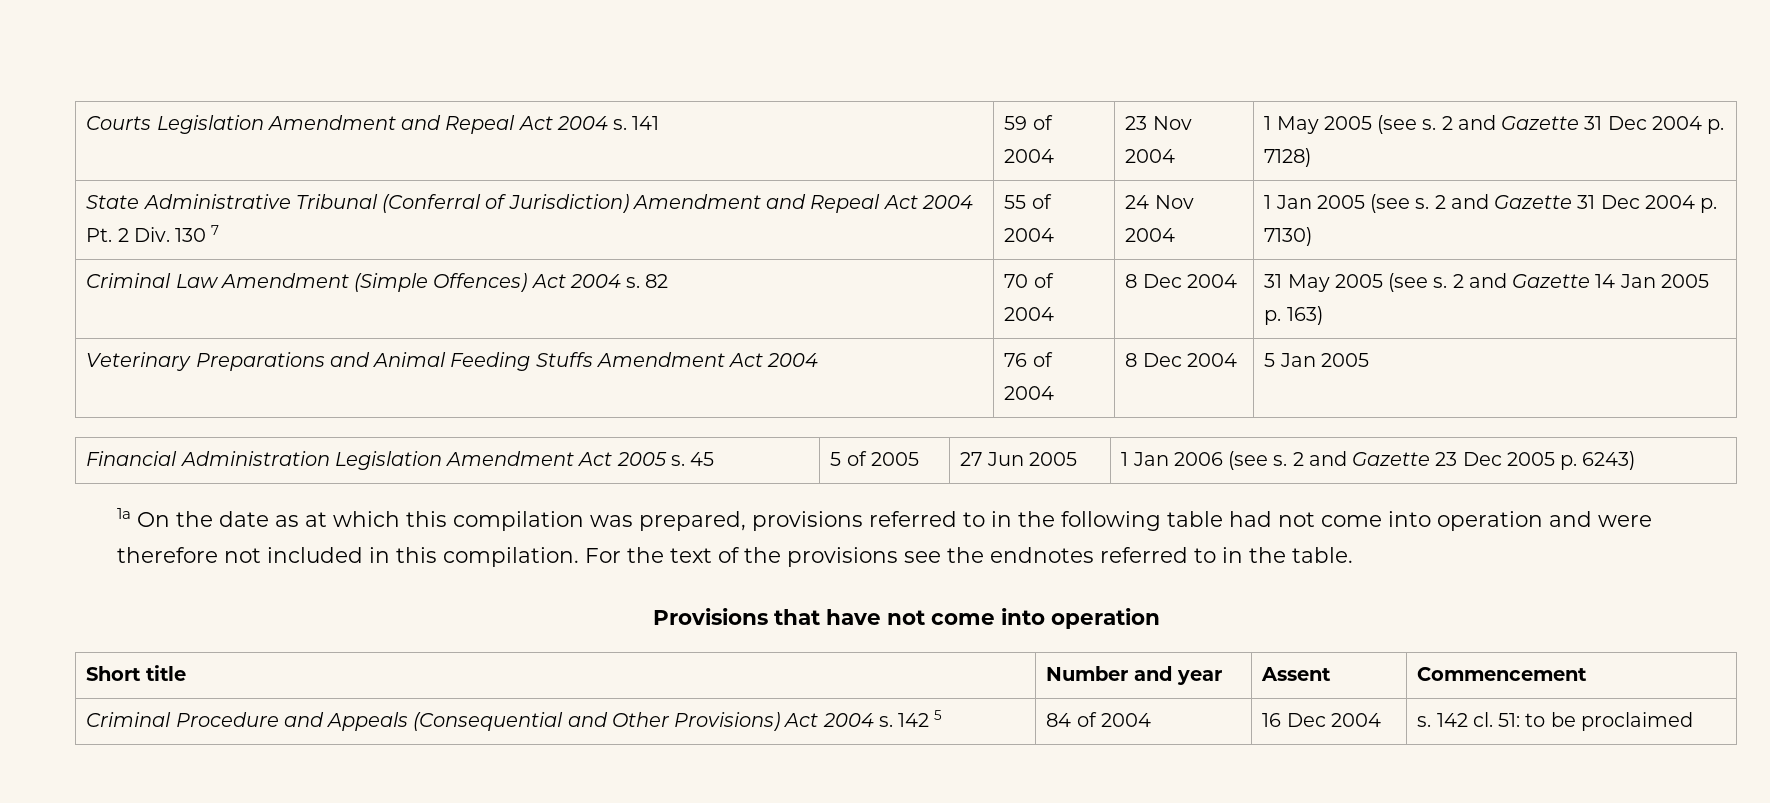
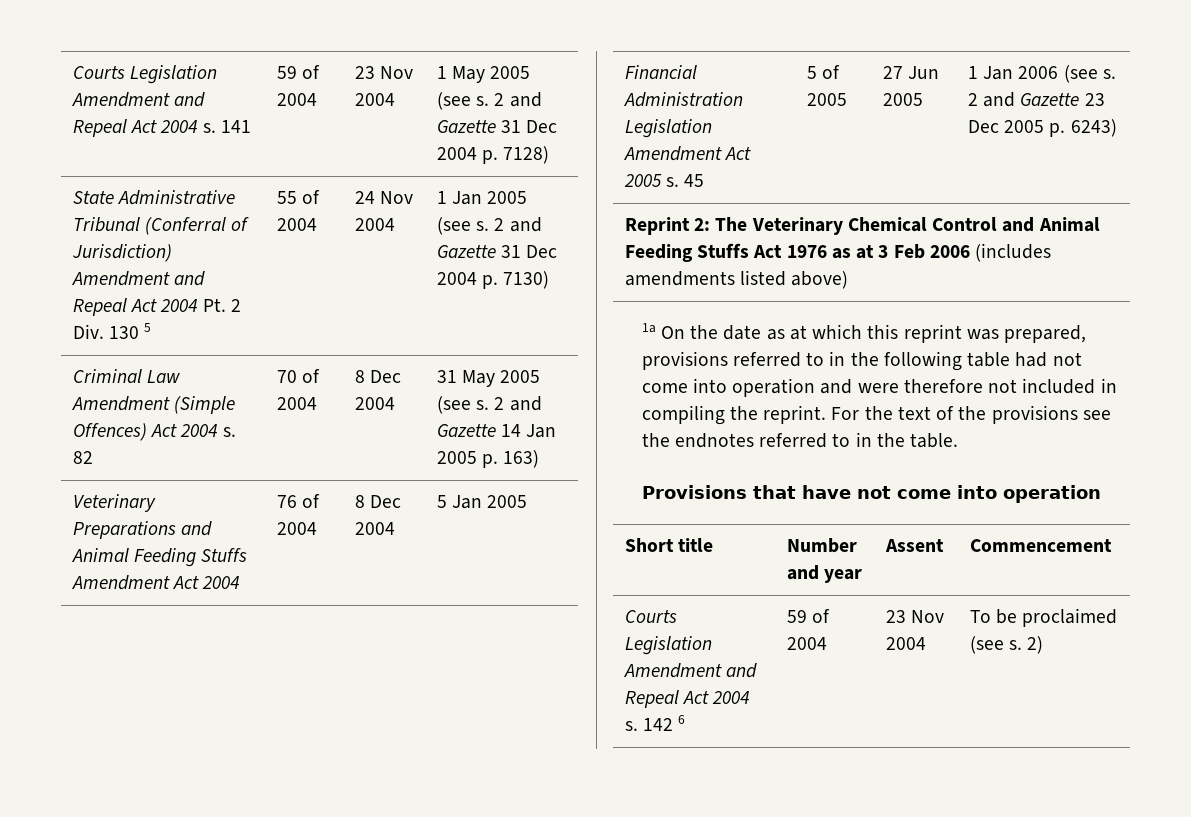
- State Administrative Tribunal (Conferral of Jurisdiction) Amendment and Repeal Act 2004 Pt. 2 Div. 130 7 | 55 of 2004 | 24 Nov 2004 | 1 Jan 2005 (see s. 2 and Gazette 31 Dec 2004 p. 7130)
+ State Administrative Tribunal (Conferral of Jurisdiction) Amendment and Repeal Act 2004 Pt. 2 Div. 130 5 | 55 of 2004 | 24 Nov 2004 | 1 Jan 2005 (see s. 2 and Gazette 31 Dec 2004 p. 7130)
+ Reprint 2: The Veterinary Chemical Control and Animal Feeding Stuffs Act 1976 as at 3 Feb 2006 (includes amendments listed above)
- 1a On the date as at which this compilation was prepared, provisions referred to in the following table had not come into operation and were therefore not included in this compilation.
+ 1a On the date as at which this reprint was prepared, provisions referred to in the following table had not come into operation and were therefore not included in compiling the reprint.
- Criminal Procedure and Appeals (Consequential and Other Provisions) Act 2004 s. 142 5 | 84 of 2004 | 16 Dec 2004 | s. 142 cl. 51: to be proclaimed
+ Courts Legislation Amendment and Repeal Act 2004 s. 142 6 | 59 of 2004 | 23 Nov 2004 | To be proclaimed (see s. 2)

